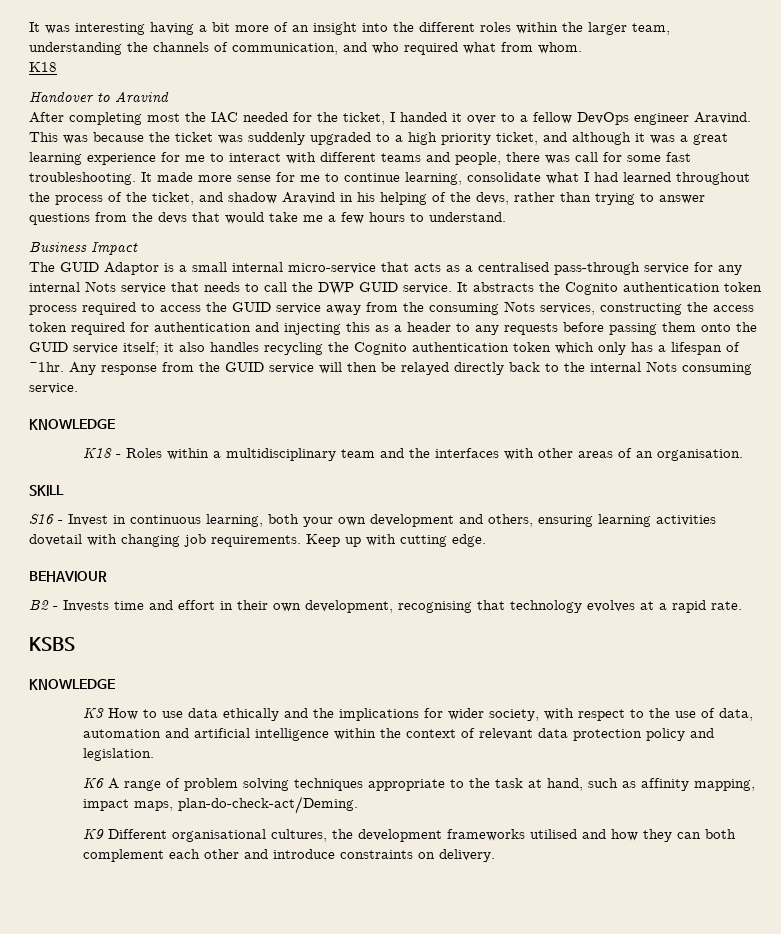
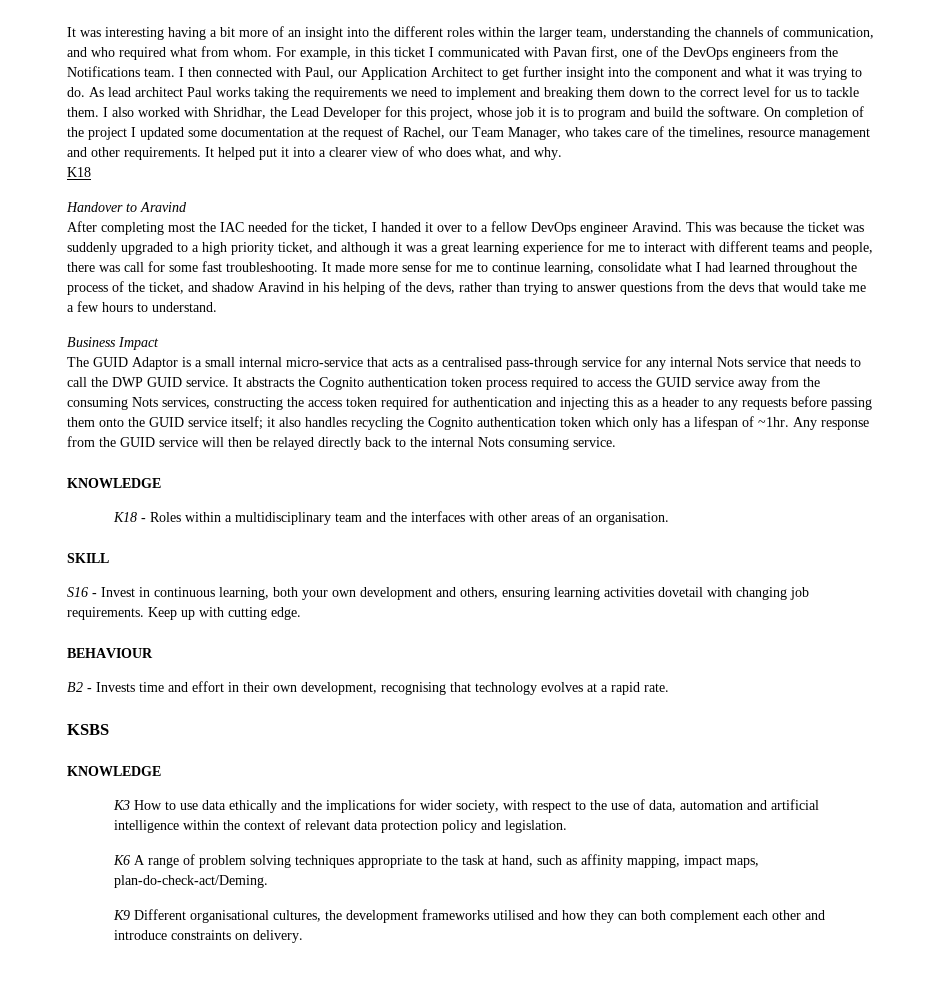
+ For example, in this ticket I communicated with Pavan first, one of the DevOps engineers from the Notifications team. I then connected with Paul, our Application Architect to get further insight into the component and what it was trying to do. As lead architect Paul works taking the requirements we need to implement and breaking them down to the correct level for us to tackle them. I also worked with Shridhar, the Lead Developer for this project, whose job it is to program and build the software. On completion of the project I updated some documentation at the request of Rachel, our Team Manager, who takes care of the timelines, resource management and other requirements. It helped put it into a clearer view of who does what, and why.

